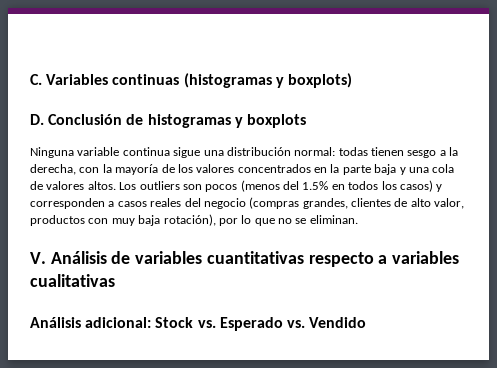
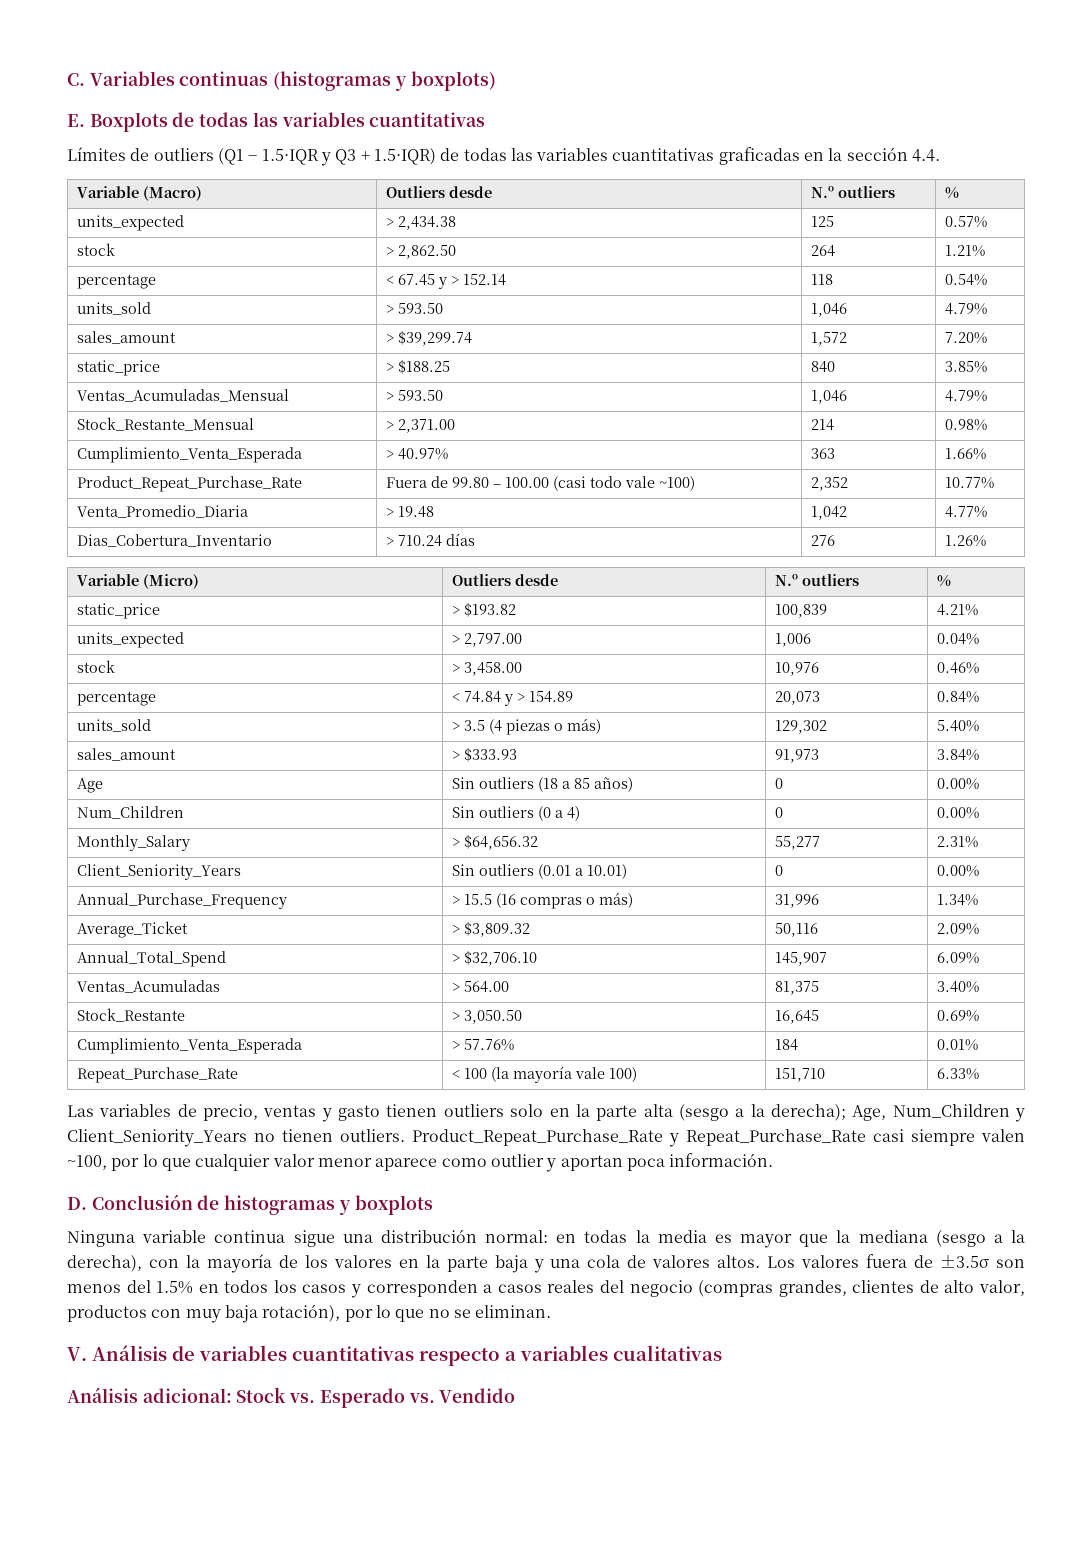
+ E. Boxplots de todas las variables cuantitativas
+ Límites de outliers (Q1 − 1.5·IQR y Q3 + 1.5·IQR) de todas las variables cuantitativas graficadas en la sección 4.4.
+ Variable (Macro) | Outliers desde | N.º outliers | %
+ units_expected | > 2,434.38 | 125 | 0.57%
+ stock | > 2,862.50 | 264 | 1.21%
+ percentage | < 67.45 y > 152.14 | 118 | 0.54%
+ units_sold | > 593.50 | 1,046 | 4.79%
+ sales_amount | > $39,299.74 | 1,572 | 7.20%
+ static_price | > $188.25 | 840 | 3.85%
+ Ventas_Acumuladas_Mensual | > 593.50 | 1,046 | 4.79%
+ Stock_Restante_Mensual | > 2,371.00 | 214 | 0.98%
+ Cumplimiento_Venta_Esperada | > 40.97% | 363 | 1.66%
+ Product_Repeat_Purchase_Rate | Fuera de 99.80 – 100.00 (casi todo vale ~100) | 2,352 | 10.77%
+ Venta_Promedio_Diaria | > 19.48 | 1,042 | 4.77%
+ Dias_Cobertura_Inventario | > 710.24 días | 276 | 1.26%
+ Variable (Micro) | Outliers desde | N.º outliers | %
+ static_price | > $193.82 | 100,839 | 4.21%
+ units_expected | > 2,797.00 | 1,006 | 0.04%
+ stock | > 3,458.00 | 10,976 | 0.46%
+ percentage | < 74.84 y > 154.89 | 20,073 | 0.84%
+ units_sold | > 3.5 (4 piezas o más) | 129,302 | 5.40%
+ sales_amount | > $333.93 | 91,973 | 3.84%
+ Age | Sin outliers (18 a 85 años) | 0 | 0.00%
+ Num_Children | Sin outliers (0 a 4) | 0 | 0.00%
+ Monthly_Salary | > $64,656.32 | 55,277 | 2.31%
+ Client_Seniority_Years | Sin outliers (0.01 a 10.01) | 0 | 0.00%
+ Annual_Purchase_Frequency | > 15.5 (16 compras o más) | 31,996 | 1.34%
+ Average_Ticket | > $3,809.32 | 50,116 | 2.09%
+ Annual_Total_Spend | > $32,706.10 | 145,907 | 6.09%
+ Ventas_Acumuladas | > 564.00 | 81,375 | 3.40%
+ Stock_Restante | > 3,050.50 | 16,645 | 0.69%
+ Cumplimiento_Venta_Esperada | > 57.76% | 184 | 0.01%
+ Repeat_Purchase_Rate | < 100 (la mayoría vale 100) | 151,710 | 6.33%
+ Las variables de precio, ventas y gasto tienen outliers solo en la parte alta (sesgo a la derecha); Age, Num_Children y Client_Seniority_Years no tienen outliers. Product_Repeat_Purchase_Rate y Repeat_Purchase_Rate casi siempre valen ~100, por lo que cualquier valor menor aparece como outlier y aportan poca información.
- Ninguna variable continua sigue una distribución normal: todas tienen sesgo a la derecha, con la mayoría de los valores concentrados en la parte baja y una cola de valores altos.
+ Ninguna variable continua sigue una distribución normal: en todas la media es mayor que la mediana (sesgo a la derecha), con la mayoría de los valores en la parte baja y una cola de valores altos.
- Los outliers son pocos (menos del 1.5% en todos los casos) y corresponden a casos reales del negocio (compras grandes, clientes de alto valor, productos con muy baja rotación), por lo que no se eliminan.
+ Los valores fuera de ±3.5σ son menos del 1.5% en todos los casos y corresponden a casos reales del negocio (compras grandes, clientes de alto valor, productos con muy baja rotación), por lo que no se eliminan.

